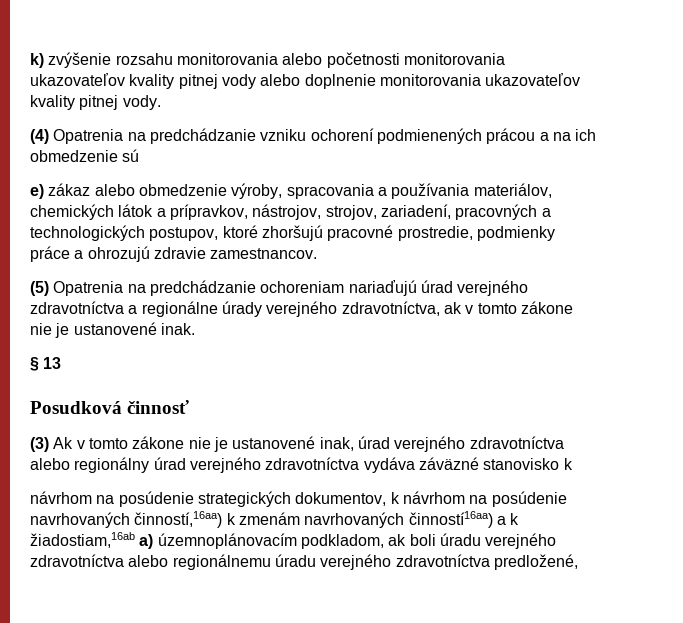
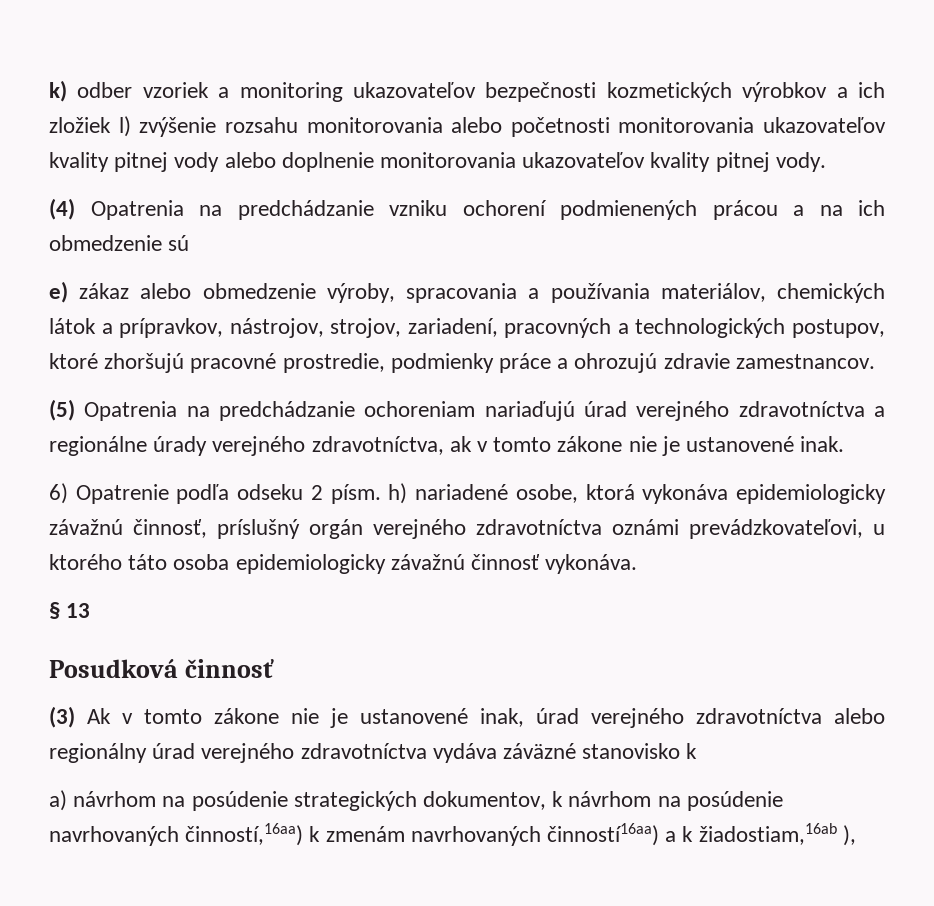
- k) zvýšenie rozsahu monitorovania alebo početnosti monitorovania ukazovateľov kvality pitnej vody alebo doplnenie monitorovania ukazovateľov kvality pitnej vody.
+ k) odber vzoriek a monitoring ukazovateľov bezpečnosti kozmetických výrobkov a ich zložiek l) zvýšenie rozsahu monitorovania alebo početnosti monitorovania ukazovateľov kvality pitnej vody alebo doplnenie monitorovania ukazovateľov kvality pitnej vody.
+ 6) Opatrenie podľa odseku 2 písm. h) nariadené osobe, ktorá vykonáva epidemiologicky závažnú činnosť, príslušný orgán verejného zdravotníctva oznámi prevádzkovateľovi, u ktorého táto osoba epidemiologicky závažnú činnosť vykonáva.
- návrhom na posúdenie strategických dokumentov, k návrhom na posúdenie navrhovaných činností,16aa) k zmenám navrhovaných činností16aa) a k žiadostiam,16ab a) územnoplánovacím podkladom, ak boli úradu verejného zdravotníctva alebo regionálnemu úradu verejného zdravotníctva predložené,
+ a) návrhom na posúdenie strategických dokumentov, k návrhom na posúdenie navrhovaných činností,16aa) k zmenám navrhovaných činností16aa) a k žiadostiam,16ab ),

